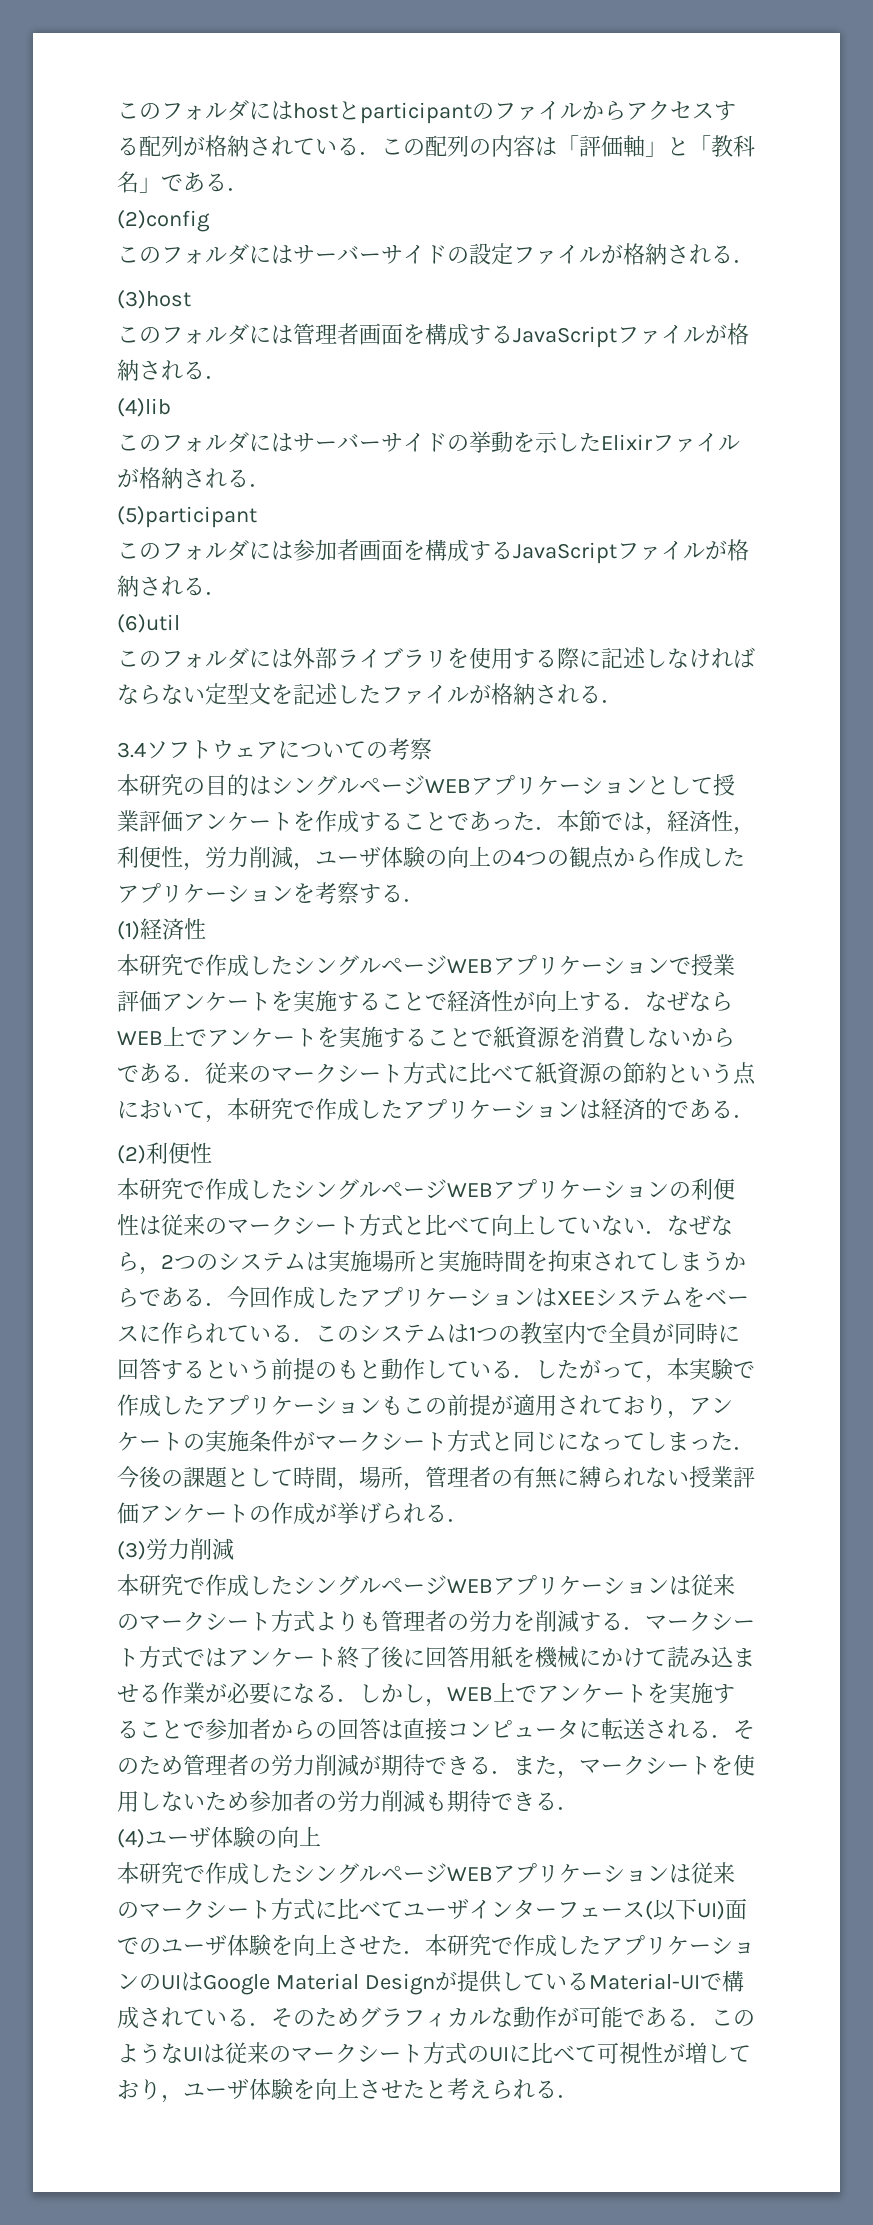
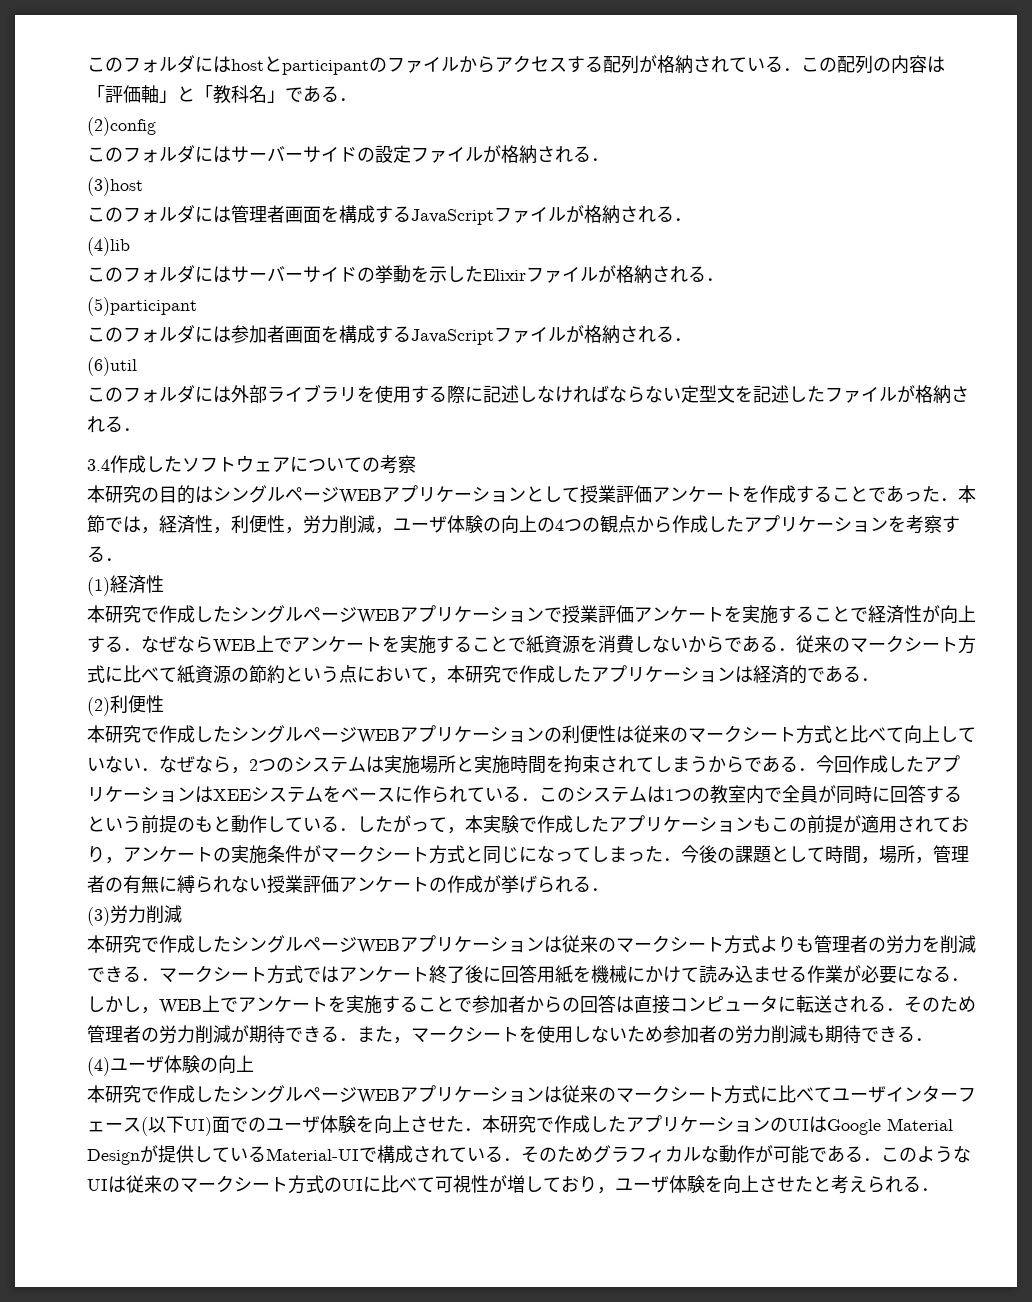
- 3.4ソフトウェアについての考察
+ 3.4作成したソフトウェアについての考察
- 本研究で作成したシングルページWEBアプリケーションは従来のマークシート方式よりも管理者の労力を削減する．マークシート方式ではアンケート終了後に回答用紙を機械にかけて読み込ませる作業が必要になる．しかし，WEB上でアンケートを実施することで参加者からの回答は直接コンピュータに転送される．そのため管理者の労力削減が期待できる．また，マークシートを使用しないため参加者の労力削減も期待できる．
+ 本研究で作成したシングルページWEBアプリケーションは従来のマークシート方式よりも管理者の労力を削減できる．マークシート方式ではアンケート終了後に回答用紙を機械にかけて読み込ませる作業が必要になる．しかし，WEB上でアンケートを実施することで参加者からの回答は直接コンピュータに転送される．そのため管理者の労力削減が期待できる．また，マークシートを使用しないため参加者の労力削減も期待できる．

